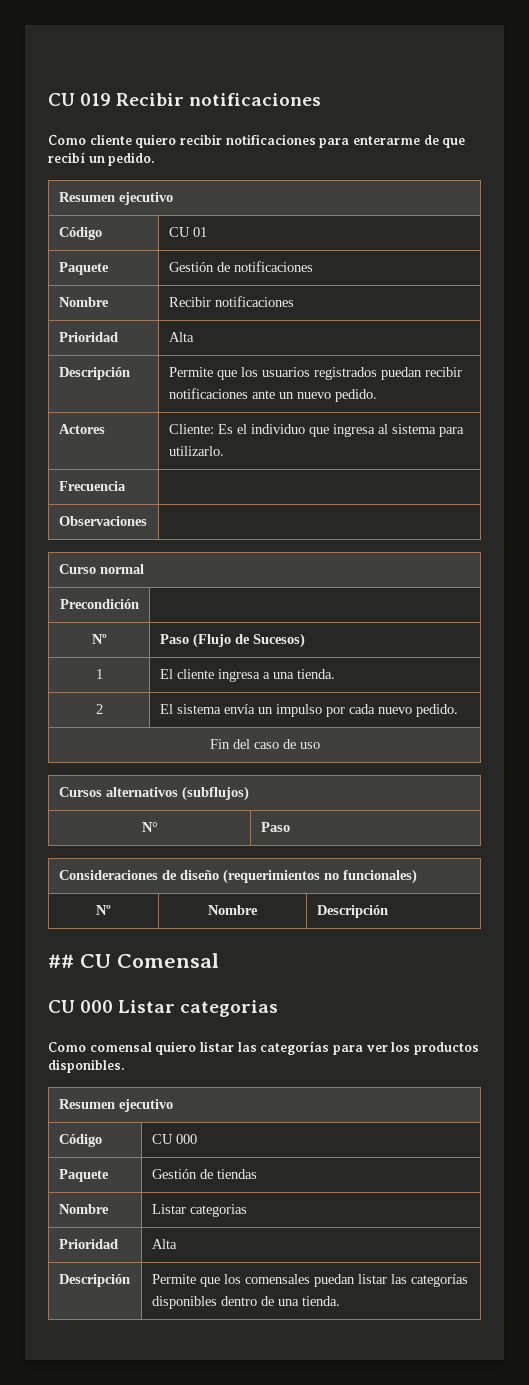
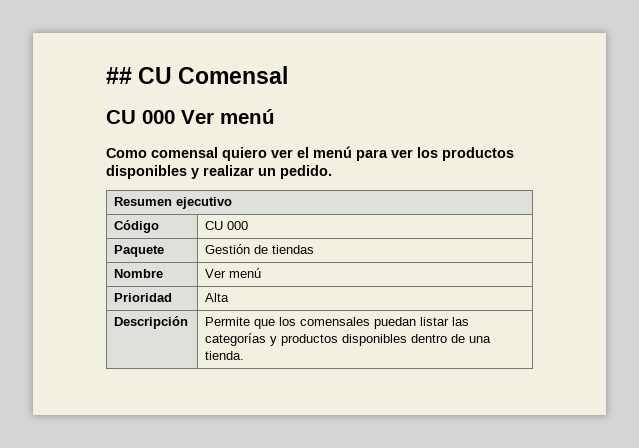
- CU 019 Recibir notificaciones
- Como cliente quiero recibir notificaciones para enterarme de que recibí un pedido.
- Resumen ejecutivo
- Código | CU 01
- Paquete | Gestión de notificaciones
- Nombre | Recibir notificaciones
- Prioridad | Alta
- Descripción | Permite que los usuarios registrados puedan recibir notificaciones ante un nuevo pedido.
- Actores | Cliente: Es el individuo que ingresa al sistema para utilizarlo.
- Frecuencia |
- Observaciones |
- Curso normal
- Precondición |
- Nº | Paso (Flujo de Sucesos)
- 1 | El cliente ingresa a una tienda.
- 2 | El sistema envía un impulso por cada nuevo pedido.
- Fin del caso de uso
- Cursos alternativos (subflujos)
- N° | Paso
- Consideraciones de diseño (requerimientos no funcionales)
- Nº | Nombre | Descripción
- CU 000 Listar categorias
+ CU 000 Ver menú
- Como comensal quiero listar las categorías para ver los productos disponibles.
+ Como comensal quiero ver el menú para ver los productos disponibles y realizar un pedido.
- Nombre | Listar categorias
+ Nombre | Ver menú
- Descripción | Permite que los comensales puedan listar las categorías disponibles dentro de una tienda.
+ Descripción | Permite que los comensales puedan listar las categorías y productos disponibles dentro de una tienda.

